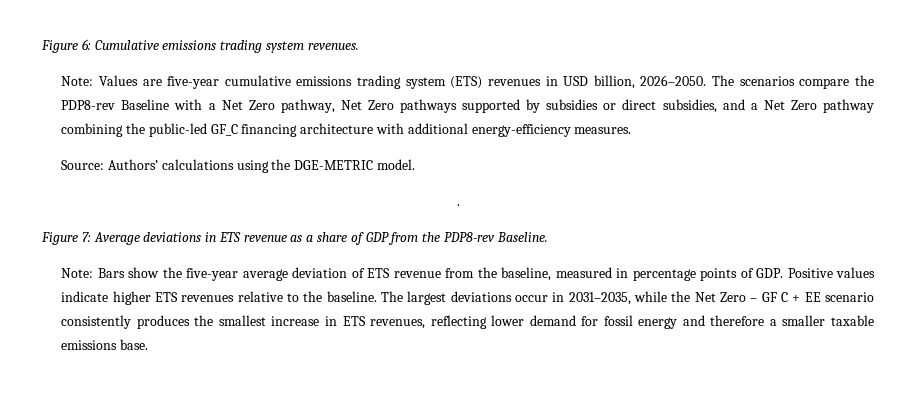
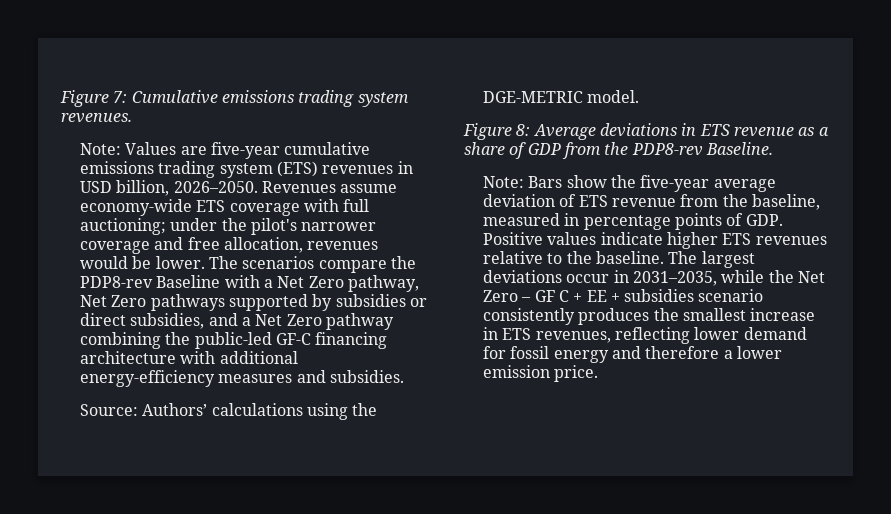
- Figure 6: Cumulative emissions trading system revenues.
+ Figure 7: Cumulative emissions trading system revenues.
+ Revenues assume economy-wide ETS coverage with full auctioning; under the pilot's narrower coverage and free allocation, revenues would be lower.
- The scenarios compare the PDP8-rev Baseline with a Net Zero pathway, Net Zero pathways supported by subsidies or direct subsidies, and a Net Zero pathway combining the public-led GF_C financing architecture with additional energy-efficiency measures.
+ The scenarios compare the PDP8-rev Baseline with a Net Zero pathway, Net Zero pathways supported by subsidies or direct subsidies, and a Net Zero pathway combining the public-led GF-C financing architecture with additional energy-efficiency measures and subsidies.
- .
- Figure 7: Average deviations in ETS revenue as a share of GDP from the PDP8-rev Baseline.
+ Figure 8: Average deviations in ETS revenue as a share of GDP from the PDP8-rev Baseline.
- The largest deviations occur in 2031–2035, while the Net Zero – GF C + EE scenario consistently produces the smallest increase in ETS revenues, reflecting lower demand for fossil energy and therefore a smaller taxable emissions base.
+ The largest deviations occur in 2031–2035, while the Net Zero – GF C + EE + subsidies scenario consistently produces the smallest increase in ETS revenues, reflecting lower demand for fossil energy and therefore a lower emission price.

